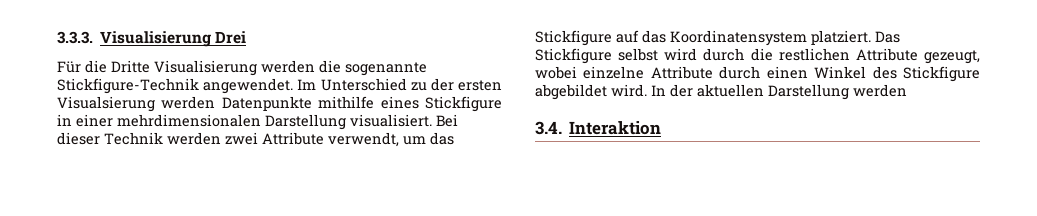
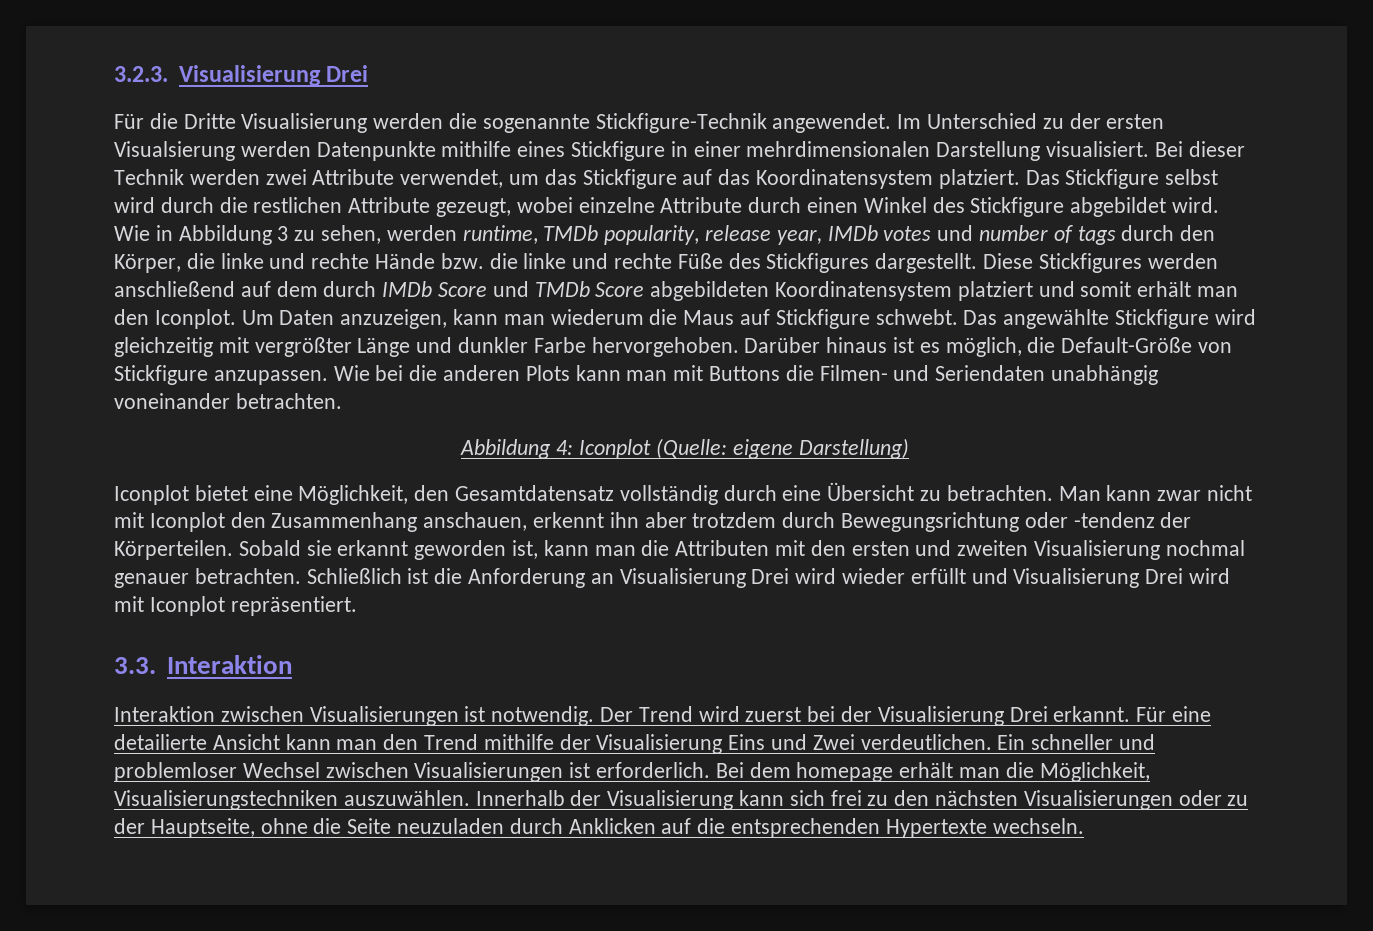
- 3.3.3. Visualisierung Drei
+ 3.2.3. Visualisierung Drei
- Bei dieser Technik werden zwei Attribute verwendt, um das Stickfigure auf das Koordinatensystem platziert.
+ Bei dieser Technik werden zwei Attribute verwendet, um das Stickfigure auf das Koordinatensystem platziert.
- In der aktuellen Darstellung werden
- 3.4. Interaktion
+ Wie in Abbildung 3 zu sehen, werden runtime, TMDb popularity, release year, IMDb votes und number of tags durch den Körper, die linke und rechte Hände bzw. die linke und rechte Füße des Stickfigures dargestellt. Diese Stickfigures werden anschließend auf dem durch IMDb Score und TMDb Score abgebildeten Koordinatensystem platziert und somit erhält man den Iconplot. Um Daten anzuzeigen, kann man wiederum die Maus auf Stickfigure schwebt. Das angewählte Stickfigure wird gleichzeitig mit vergrößter Länge und dunkler Farbe hervorgehoben. Darüber hinaus ist es möglich, die Default-Größe von Stickfigure anzupassen. Wie bei die anderen Plots kann man mit Buttons die Filmen- und Seriendaten unabhängig voneinander betrachten.
+ Abbildung 4: Iconplot (Quelle: eigene Darstellung)
+ Iconplot bietet eine Möglichkeit, den Gesamtdatensatz vollständig durch eine Übersicht zu betrachten. Man kann zwar nicht mit Iconplot den Zusammenhang anschauen, erkennt ihn aber trotzdem durch Bewegungsrichtung oder -tendenz der Körperteilen. Sobald sie erkannt geworden ist, kann man die Attributen mit den ersten und zweiten Visualisierung nochmal genauer betrachten. Schließlich ist die Anforderung an Visualisierung Drei wird wieder erfüllt und Visualisierung Drei wird mit Iconplot repräsentiert.
+ 3.3. Interaktion
+ Interaktion zwischen Visualisierungen ist notwendig. Der Trend wird zuerst bei der Visualisierung Drei erkannt. Für eine detailierte Ansicht kann man den Trend mithilfe der Visualisierung Eins und Zwei verdeutlichen. Ein schneller und problemloser Wechsel zwischen Visualisierungen ist erforderlich. Bei dem homepage erhält man die Möglichkeit, Visualisierungstechniken auszuwählen. Innerhalb der Visualisierung kann sich frei zu den nächsten Visualisierungen oder zu der Hauptseite, ohne die Seite neuzuladen durch Anklicken auf die entsprechenden Hypertexte wechseln.

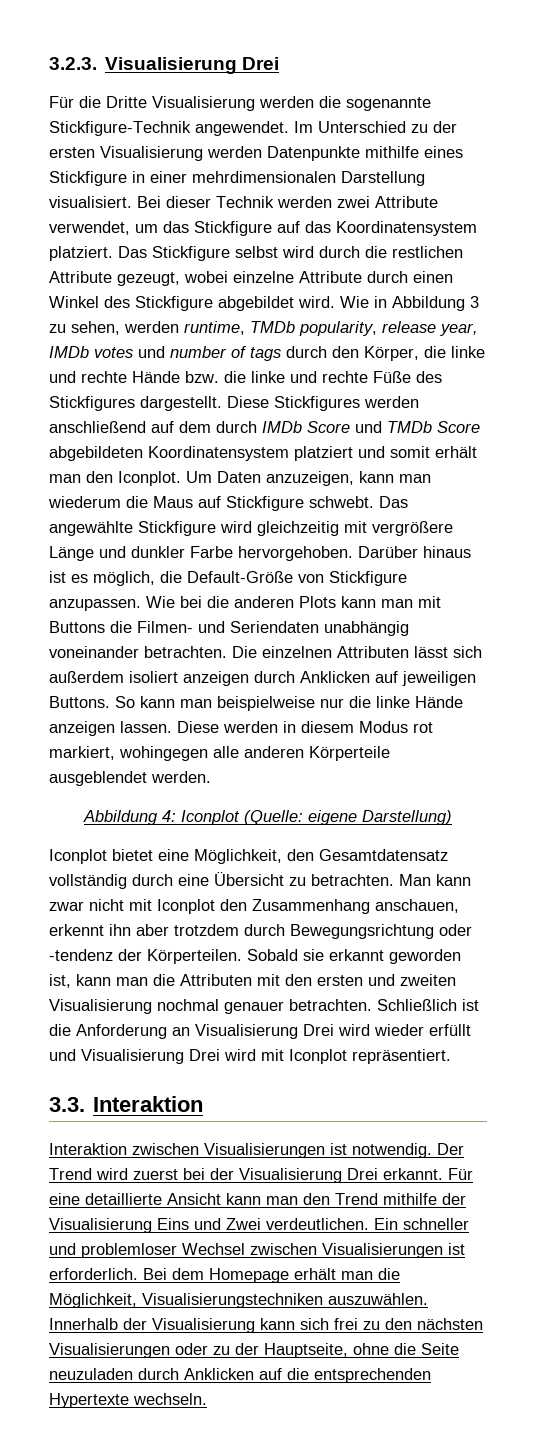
- Im Unterschied zu der ersten Visualsierung werden Datenpunkte mithilfe eines Stickfigure in einer mehrdimensionalen Darstellung visualisiert.
+ Im Unterschied zu der ersten Visualisierung werden Datenpunkte mithilfe eines Stickfigure in einer mehrdimensionalen Darstellung visualisiert.
- Das angewählte Stickfigure wird gleichzeitig mit vergrößter Länge und dunkler Farbe hervorgehoben.
+ Das angewählte Stickfigure wird gleichzeitig mit vergrößere Länge und dunkler Farbe hervorgehoben.
+ Die einzelnen Attributen lässt sich außerdem isoliert anzeigen durch Anklicken auf jeweiligen Buttons. So kann man beispielweise nur die linke Hände anzeigen lassen. Diese werden in diesem Modus rot markiert, wohingegen alle anderen Körperteile ausgeblendet werden.
- Für eine detailierte Ansicht kann man den Trend mithilfe der Visualisierung Eins und Zwei verdeutlichen.
+ Für eine detaillierte Ansicht kann man den Trend mithilfe der Visualisierung Eins und Zwei verdeutlichen.
- Bei dem homepage erhält man die Möglichkeit, Visualisierungstechniken auszuwählen.
+ Bei dem Homepage erhält man die Möglichkeit, Visualisierungstechniken auszuwählen.

